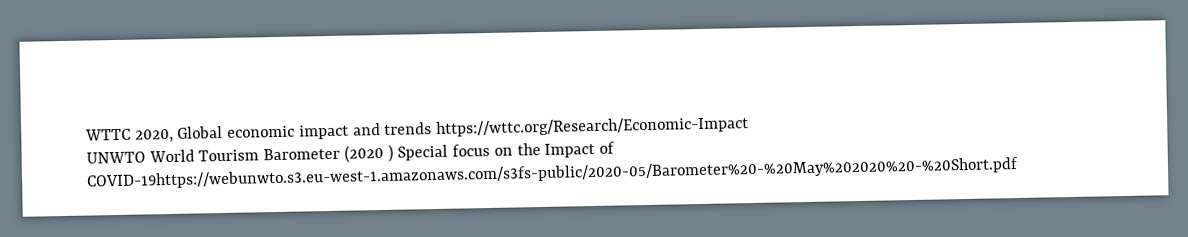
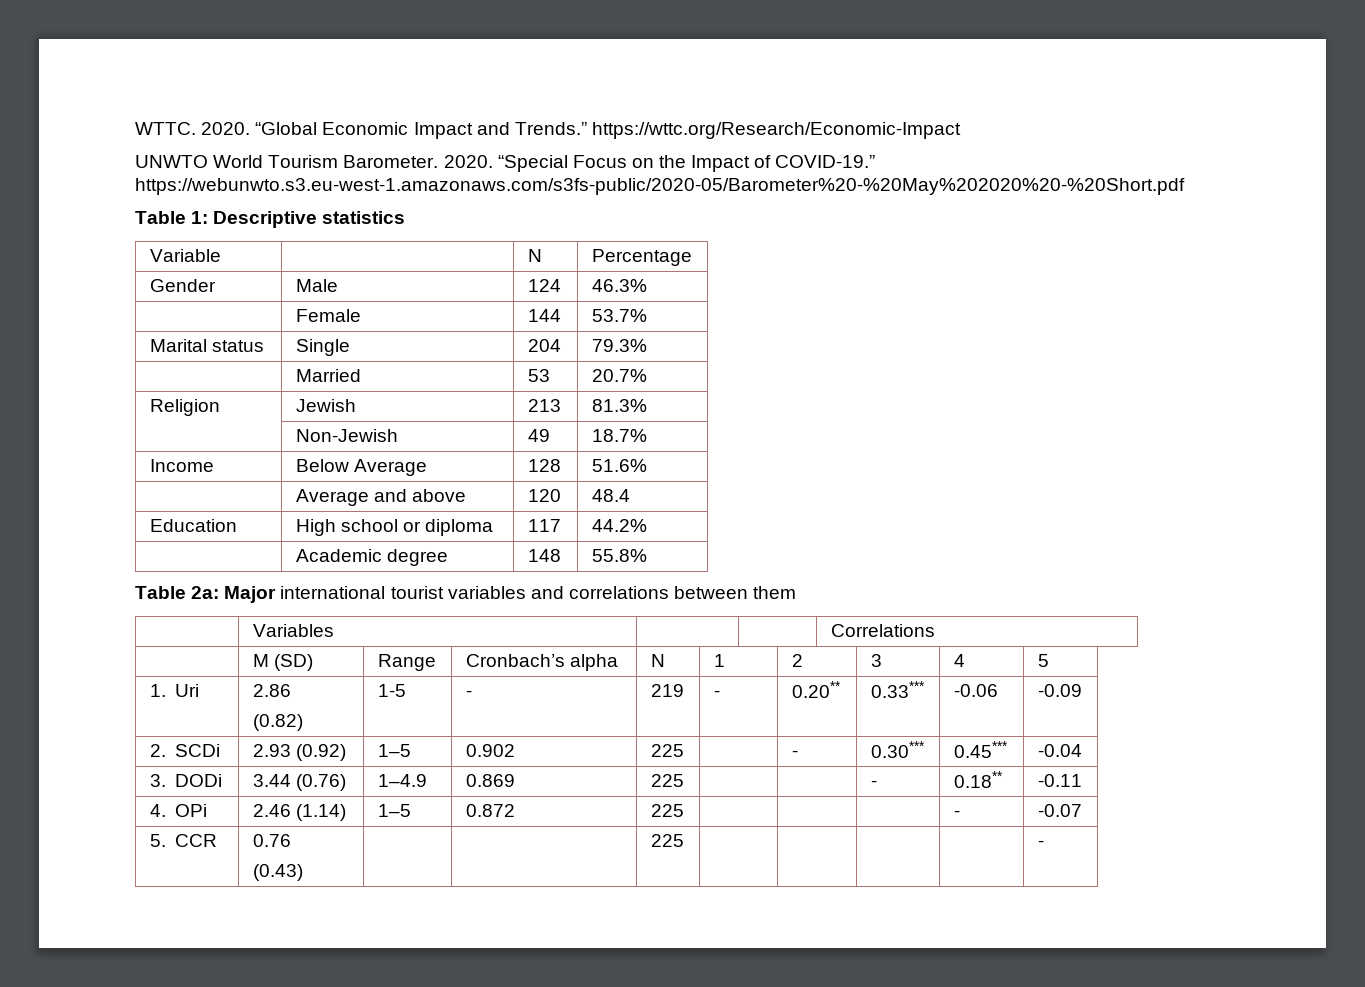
- WTTC 2020, Global economic impact and trends https://wttc.org/Research/Economic-Impact
- UNWTO World Tourism Barometer (2020 ) Special focus on the Impact of COVID-19https://webunwto.s3.eu-west-1.amazonaws.com/s3fs-public/2020-05/Barometer%20-%20May%202020%20-%20Short.pdf
+ WTTC. 2020. “Global Economic Impact and Trends.” https://wttc.org/Research/Economic-Impact
+ UNWTO World Tourism Barometer. 2020. “Special Focus on the Impact of COVID-19.” https://webunwto.s3.eu-west-1.amazonaws.com/s3fs-public/2020-05/Barometer%20-%20May%202020%20-%20Short.pdf
+ Table 1: Descriptive statistics
+ Variable | | N | Percentage
+ Gender | Male | 124 | 46.3%
+ | Female | 144 | 53.7%
+ Marital status | Single | 204 | 79.3%
+ | Married | 53 | 20.7%
+ Religion | Jewish | 213 | 81.3%
+ | Non-Jewish | 49 | 18.7%
+ Income | Below Average | 128 | 51.6%
+ | Average and above | 120 | 48.4
+ Education | High school or diploma | 117 | 44.2%
+ | Academic degree | 148 | 55.8%
+ Table 2a: Major international tourist variables and correlations between them
+ | Variables | | | Correlations
+ | M (SD) | Range | Cronbach’s alpha | N | 1 | 2 | 3 | 4 | 5
+ 1. Uri | 2.86
+ (0.82) | 1-5 | - | 219 | - | 0.20** | 0.33*** | -0.06 | -0.09
+ 2. SCDi | 2.93 (0.92) | 1–5 | 0.902 | 225 | | - | 0.30*** | 0.45*** | -0.04
+ 3. DODi | 3.44 (0.76) | 1–4.9 | 0.869 | 225 | | | - | 0.18** | -0.11
+ 4. OPi | 2.46 (1.14) | 1–5 | 0.872 | 225 | | | | - | -0.07
+ 5. CCR | 0.76
+ (0.43) | | | 225 | | | | | -

